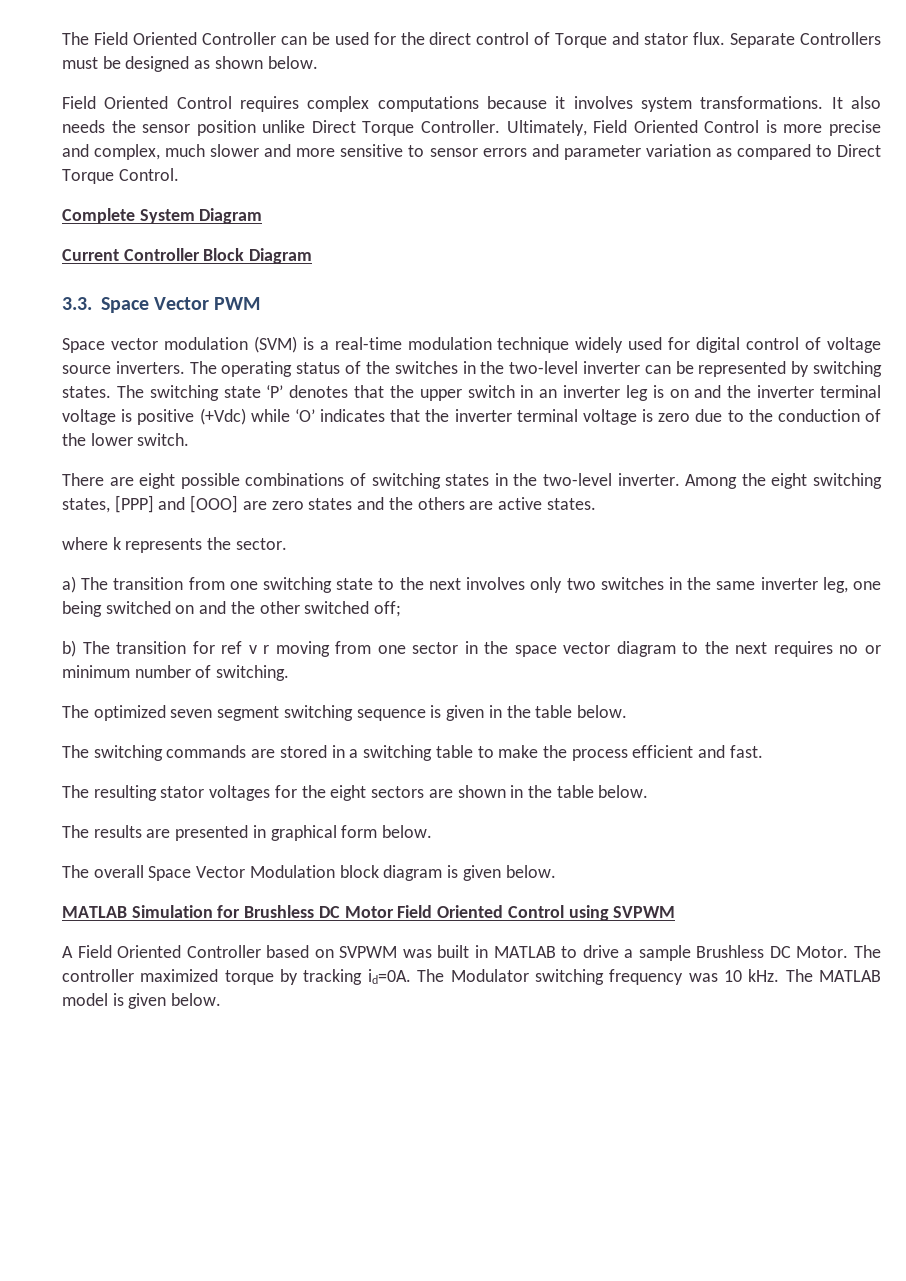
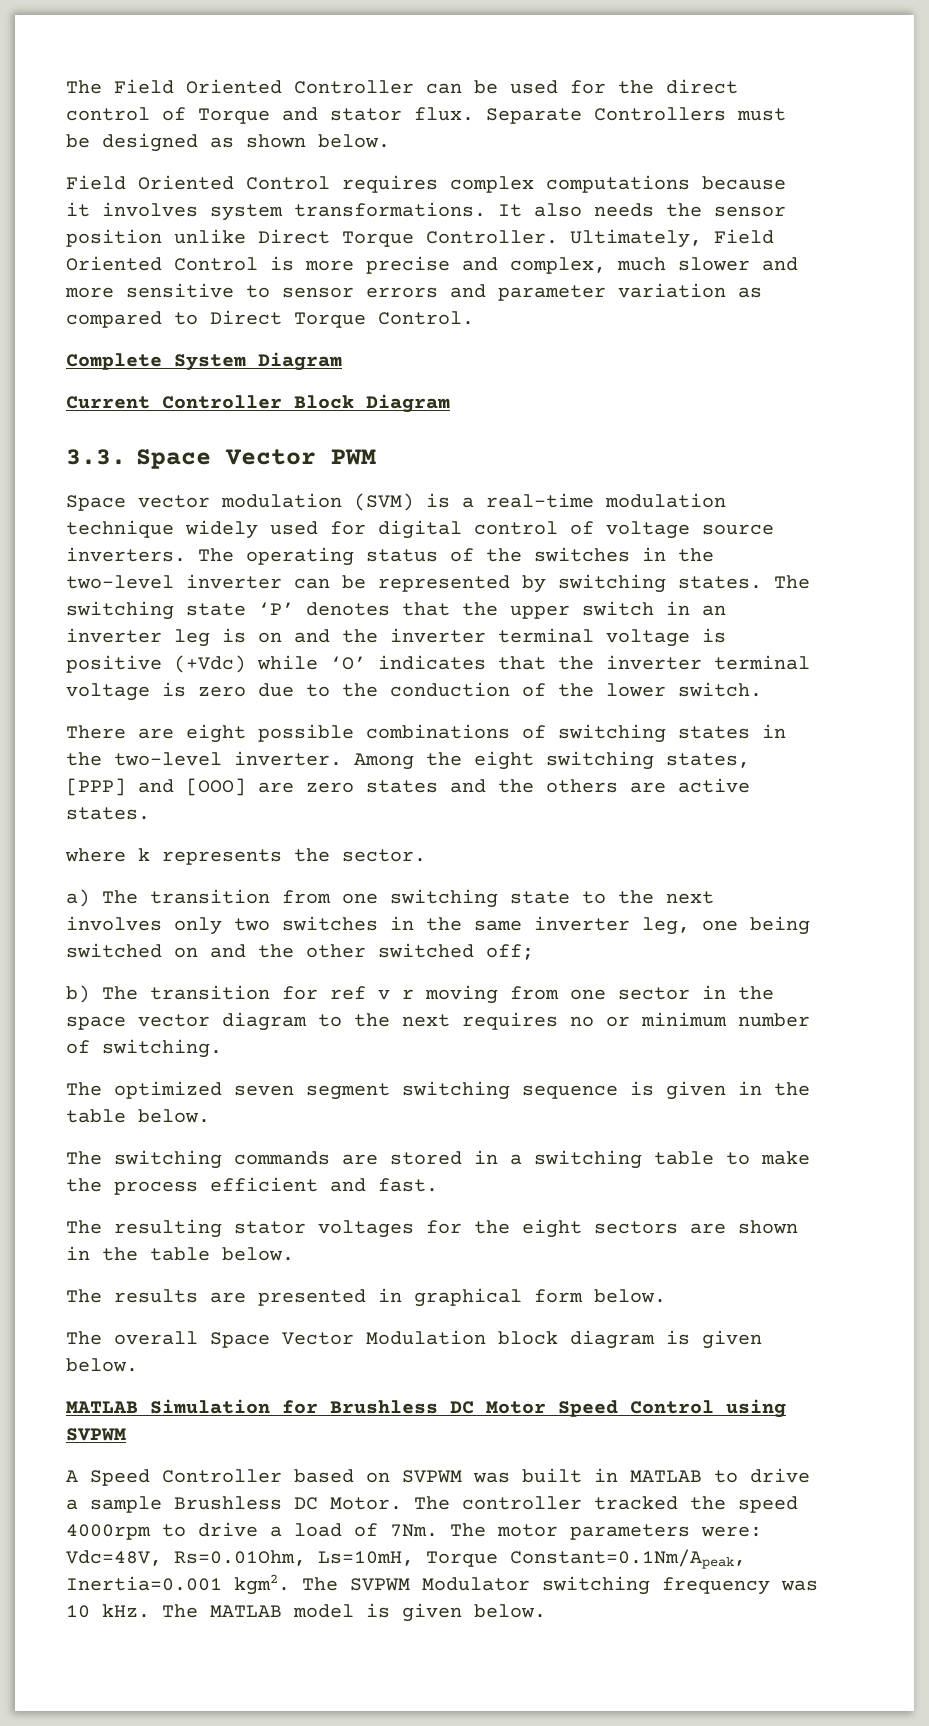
- MATLAB Simulation for Brushless DC Motor Field Oriented Control using SVPWM
+ MATLAB Simulation for Brushless DC Motor Speed Control using SVPWM
- A Field Oriented Controller based on SVPWM was built in MATLAB to drive a sample Brushless DC Motor.
+ A Speed Controller based on SVPWM was built in MATLAB to drive a sample Brushless DC Motor.
- The controller maximized torque by tracking id=0A. The Modulator switching frequency was 10 kHz.
+ The controller tracked the speed 4000rpm to drive a load of 7Nm. The motor parameters were: Vdc=48V, Rs=0.01Ohm, Ls=10mH, Torque Constant=0.1Nm/Apeak, Inertia=0.001 kgm2. The SVPWM Modulator switching frequency was 10 kHz.

